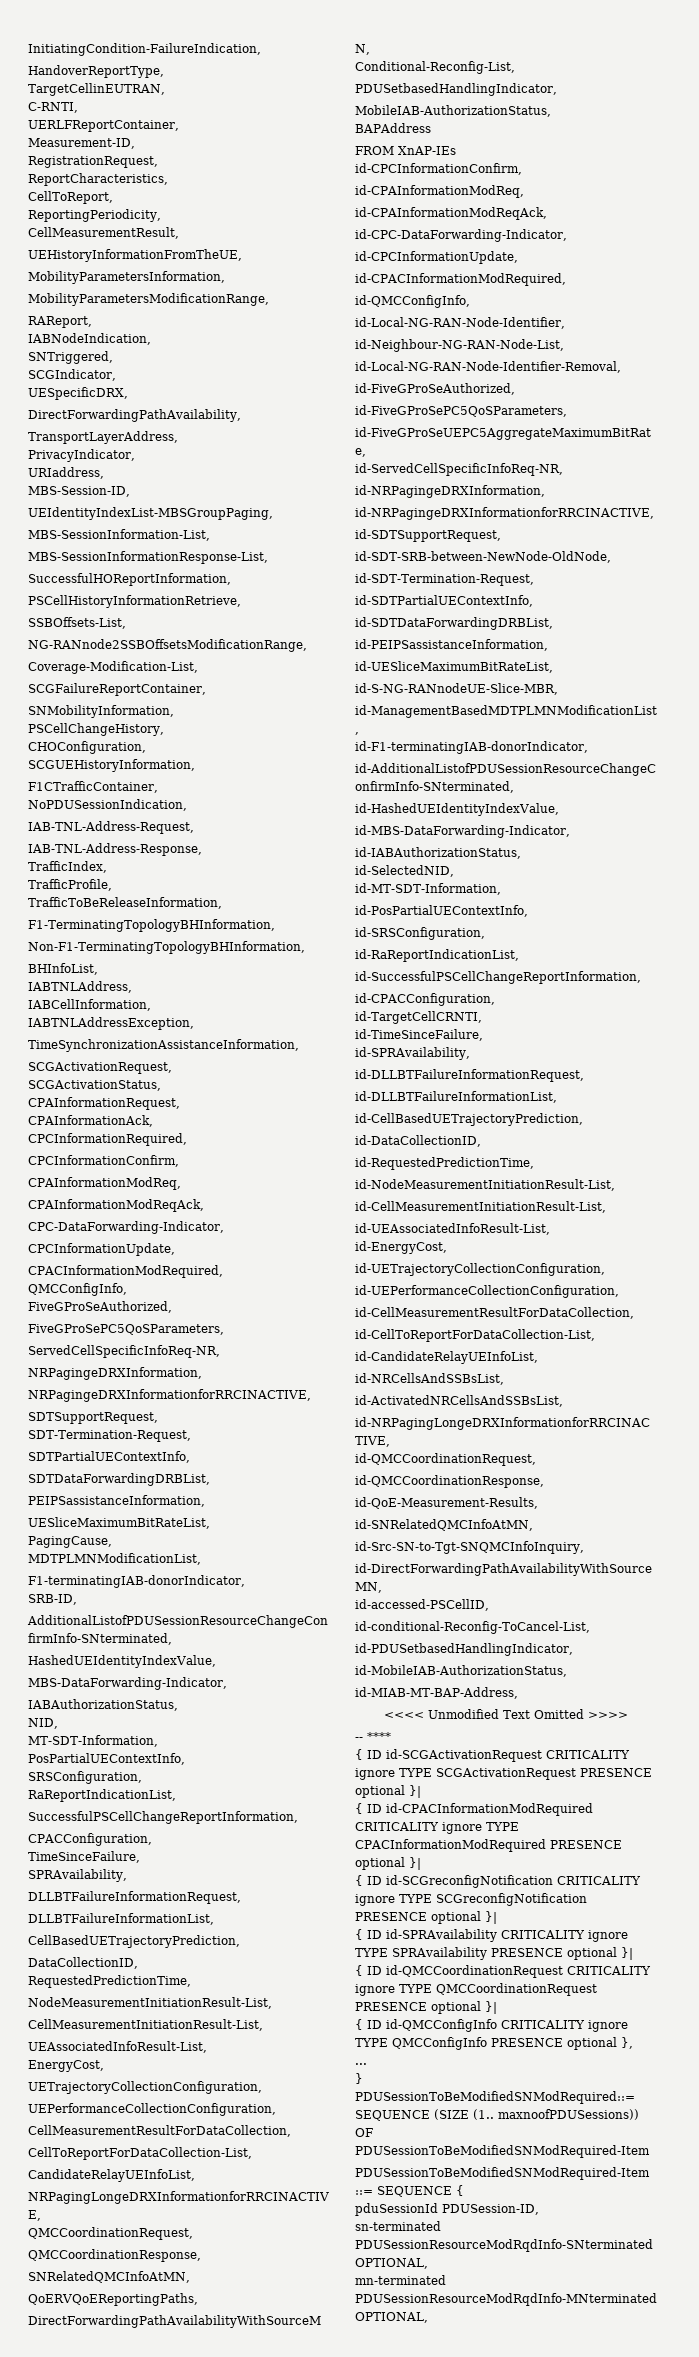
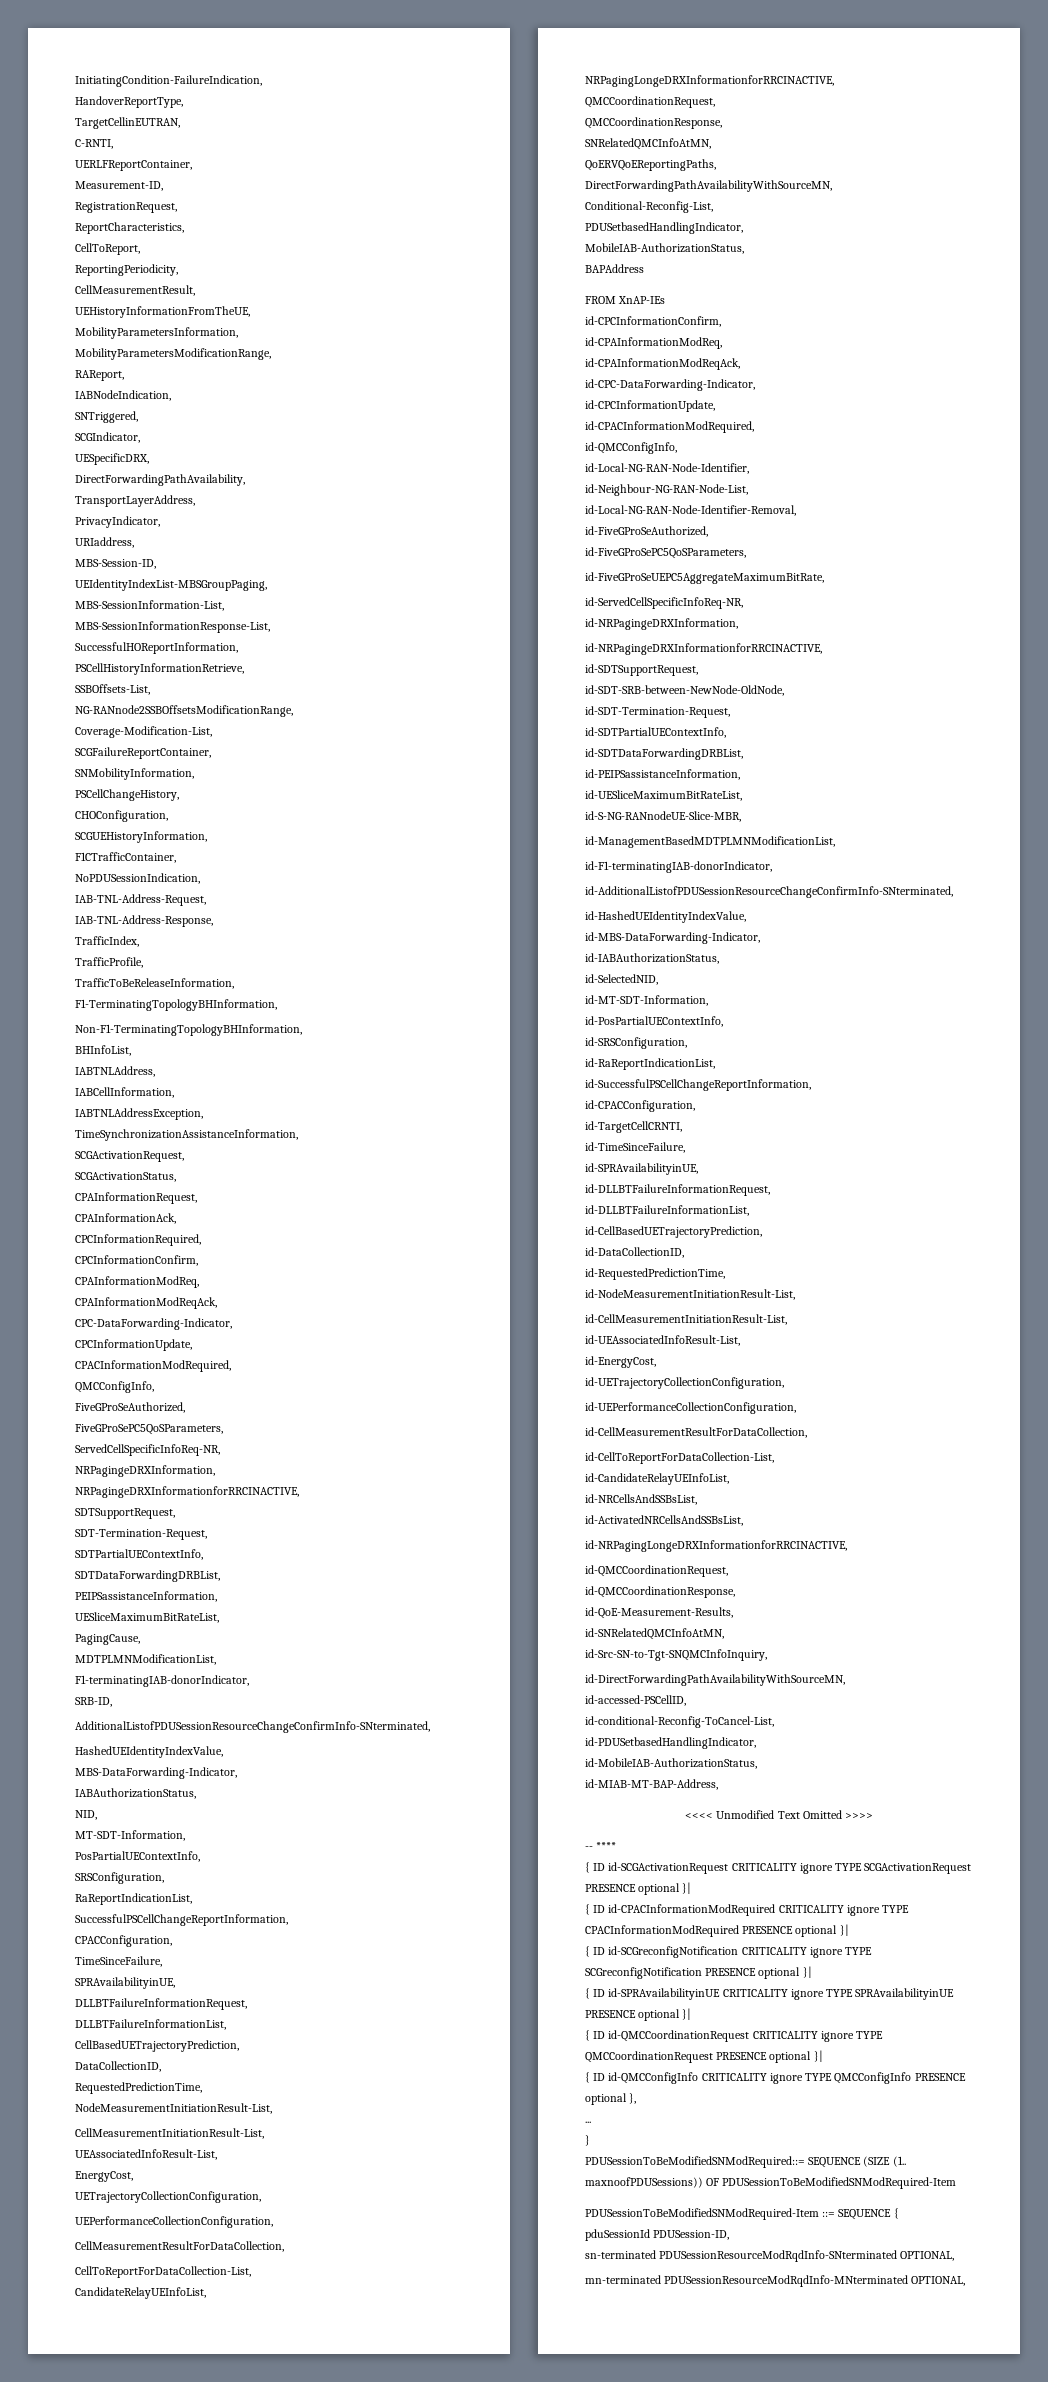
- SPRAvailability,
+ SPRAvailabilityinUE,
- id-SPRAvailability,
+ id-SPRAvailabilityinUE,
- { ID id-SPRAvailability CRITICALITY ignore TYPE SPRAvailability PRESENCE optional }|
+ { ID id-SPRAvailabilityinUE CRITICALITY ignore TYPE SPRAvailabilityinUE PRESENCE optional }|

